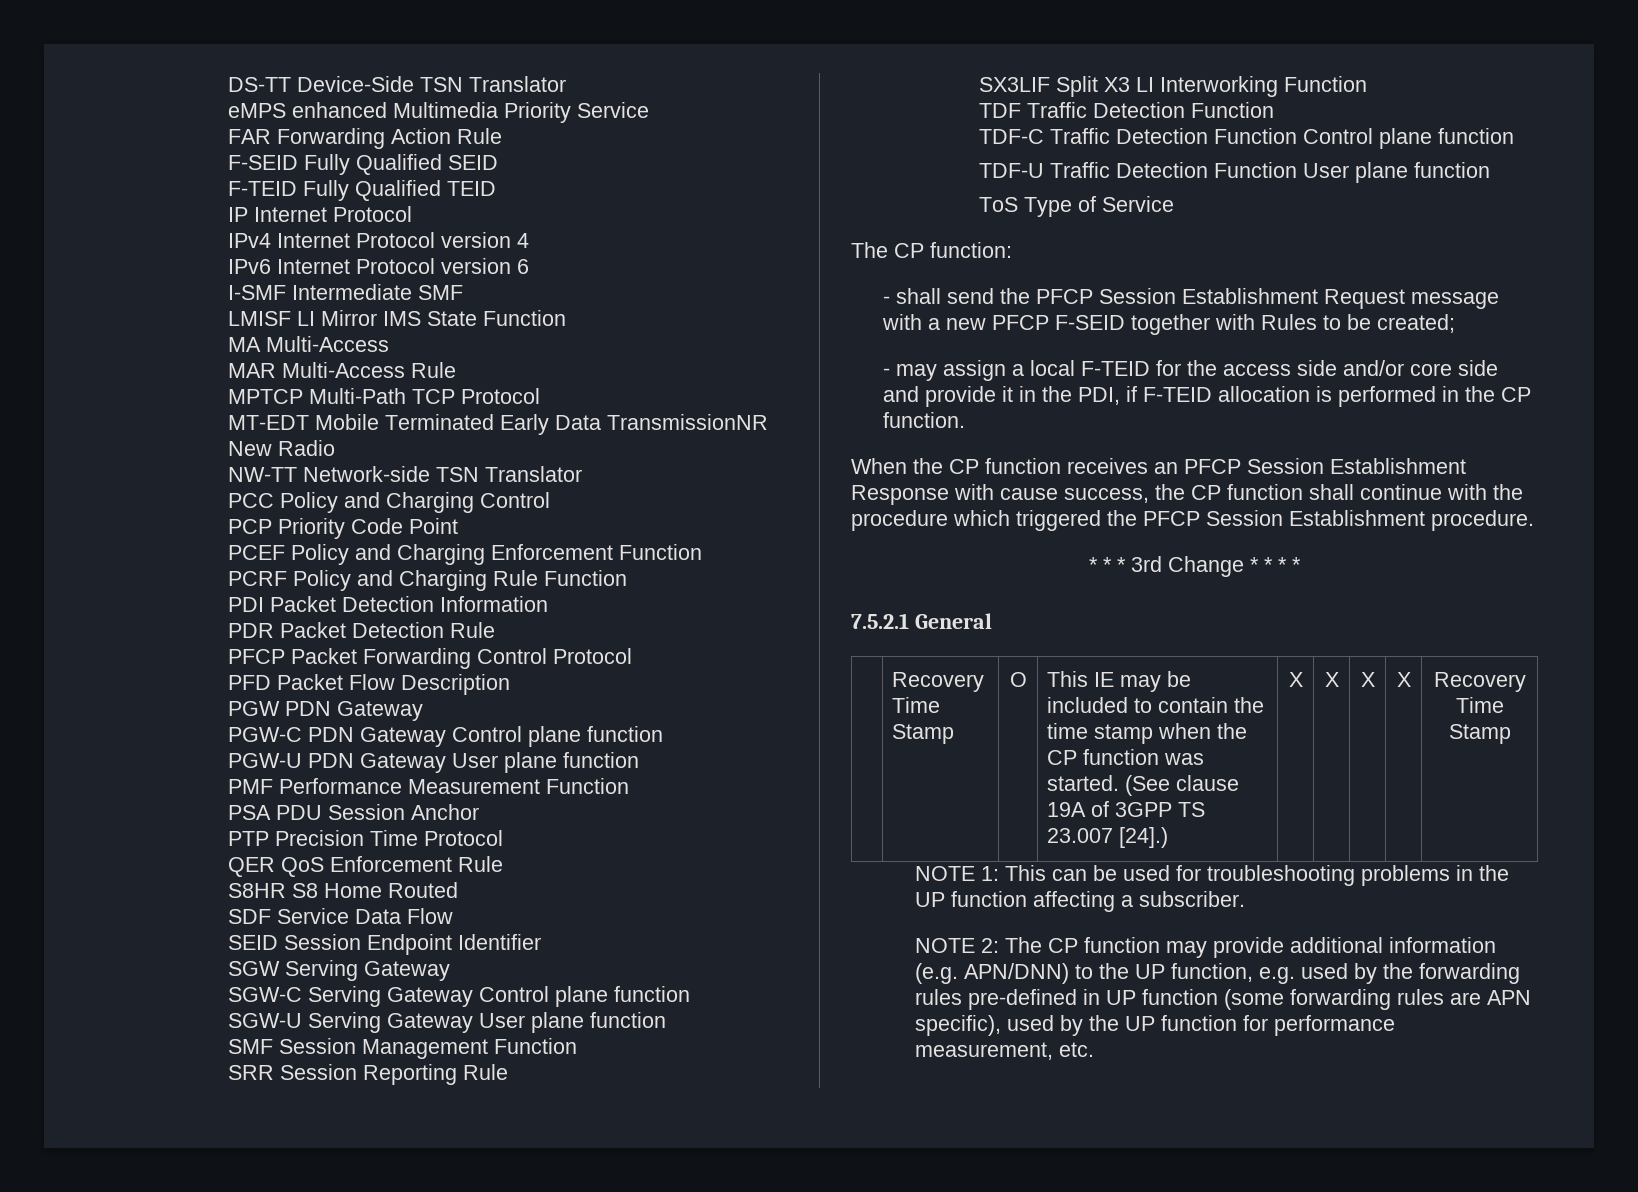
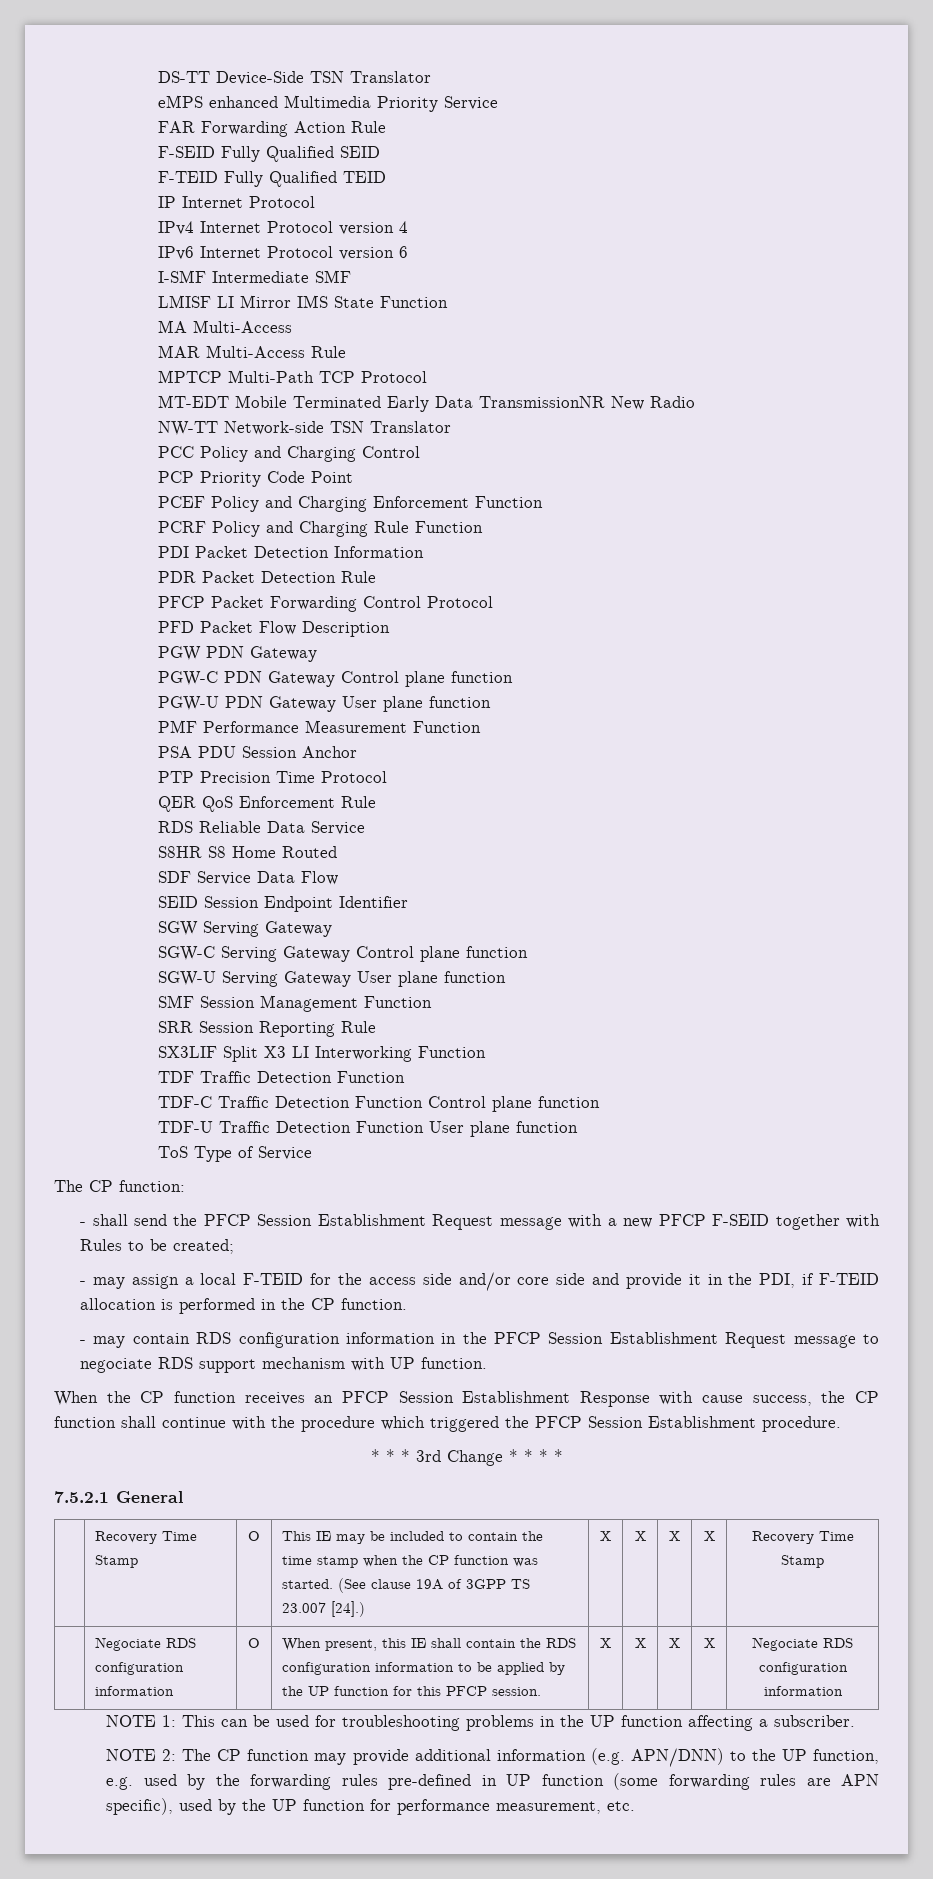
+ RDS Reliable Data Service
+ - may contain RDS configuration information in the PFCP Session Establishment Request message to negociate RDS support mechanism with UP function.
+ | Negociate RDS configuration information | O | When present, this IE shall contain the RDS configuration information to be applied by the UP function for this PFCP session. | X | X | X | X | Negociate RDS configuration information

